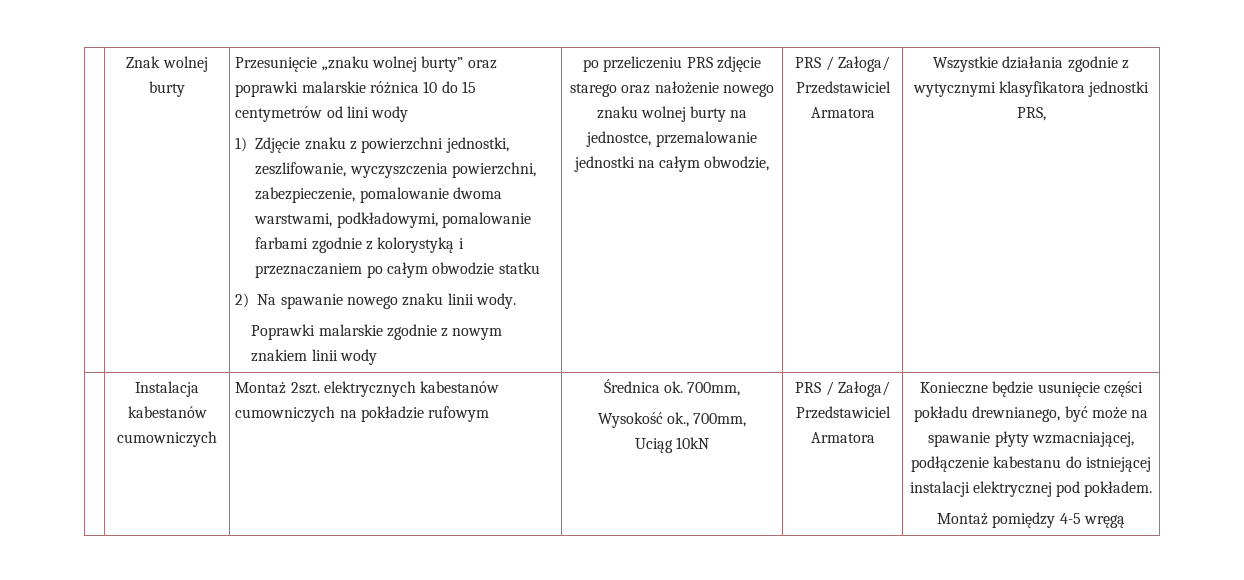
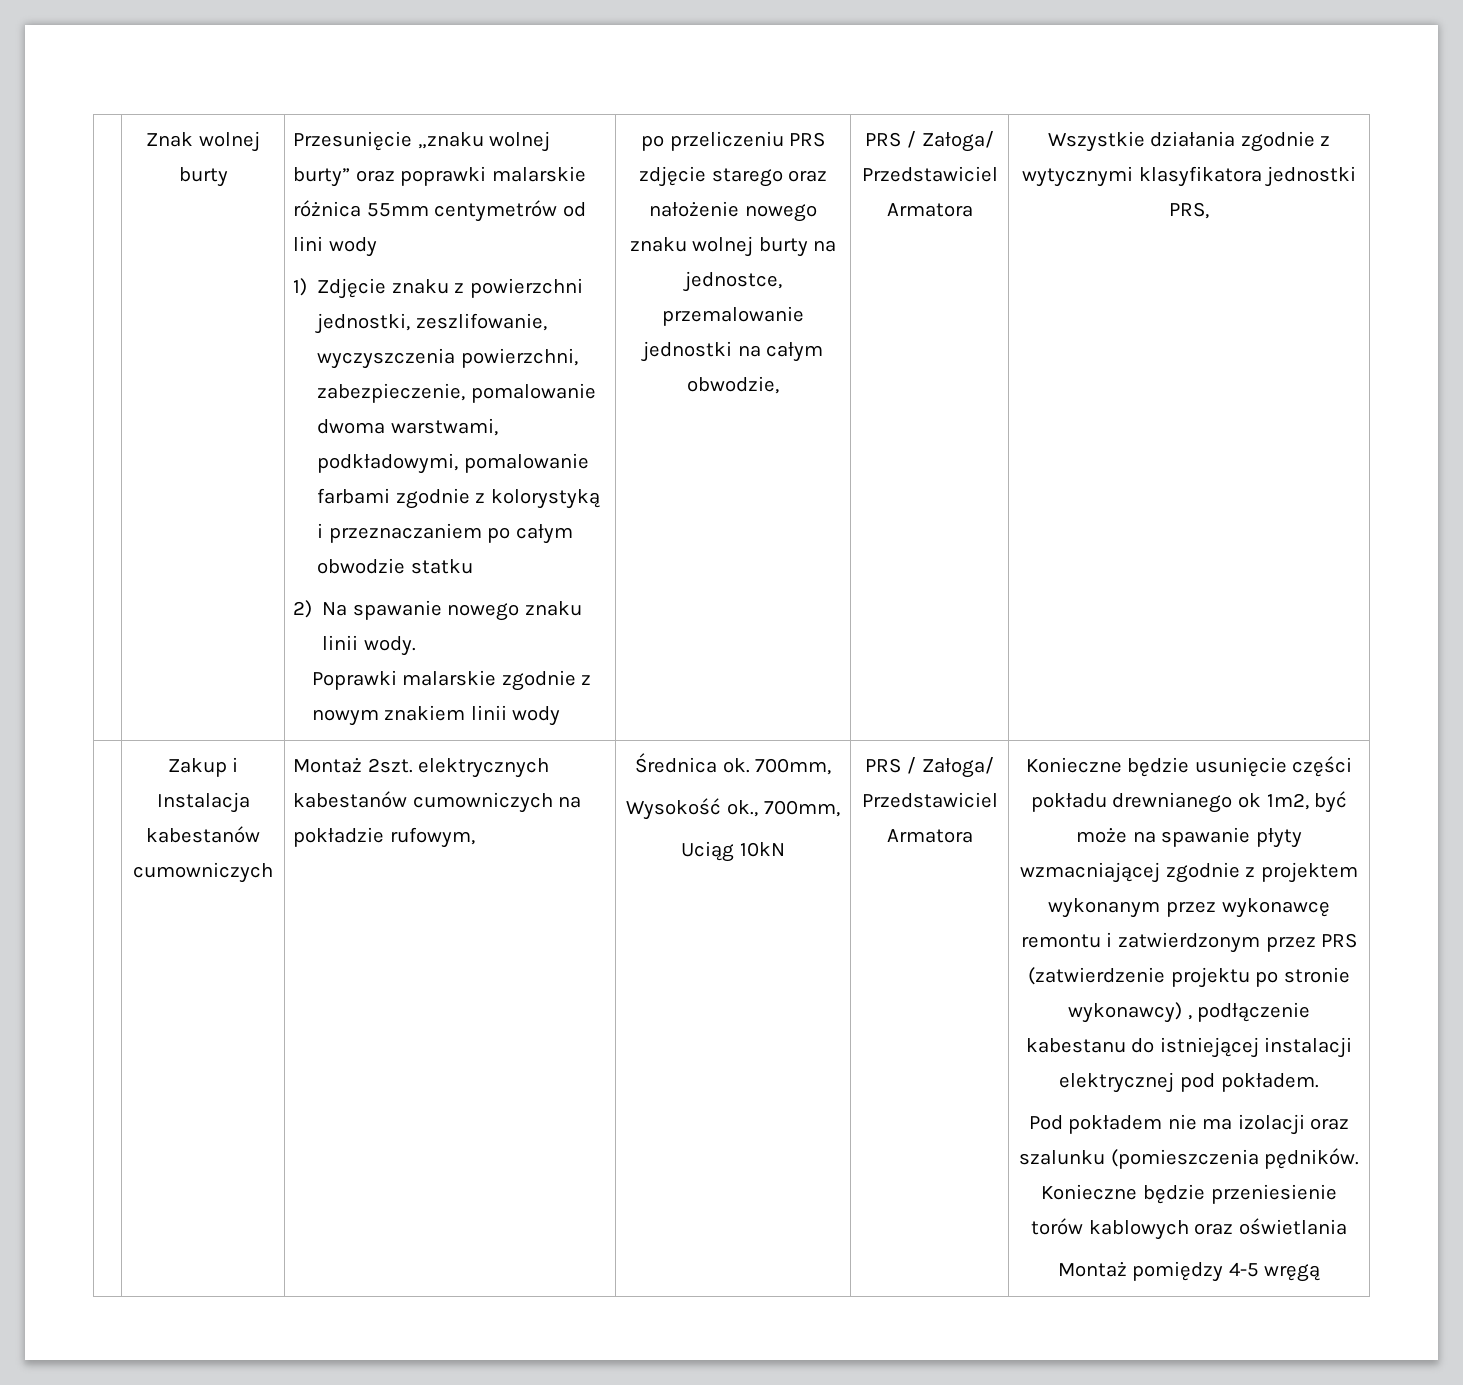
- Przesunięcie „znaku wolnej burty” oraz poprawki malarskie różnica 10 do 15 centymetrów od lini wody
+ Przesunięcie „znaku wolnej burty” oraz poprawki malarskie różnica 55mm centymetrów od lini wody
- Instalacja kabestanów cumowniczych
+ Zakup i Instalacja kabestanów cumowniczych
- Montaż 2szt. elektrycznych kabestanów cumowniczych na pokładzie rufowym
+ Montaż 2szt. elektrycznych kabestanów cumowniczych na pokładzie rufowym,
- Konieczne będzie usunięcie części pokładu drewnianego, być może na spawanie płyty wzmacniającej, podłączenie kabestanu do istniejącej instalacji elektrycznej pod pokładem.
+ Konieczne będzie usunięcie części pokładu drewnianego ok 1m2, być może na spawanie płyty wzmacniającej zgodnie z projektem wykonanym przez wykonawcę remontu i zatwierdzonym przez PRS (zatwierdzenie projektu po stronie wykonawcy) , podłączenie kabestanu do istniejącej instalacji elektrycznej pod pokładem.
+ Pod pokładem nie ma izolacji oraz szalunku (pomieszczenia pędników. Konieczne będzie przeniesienie torów kablowych oraz oświetlania

